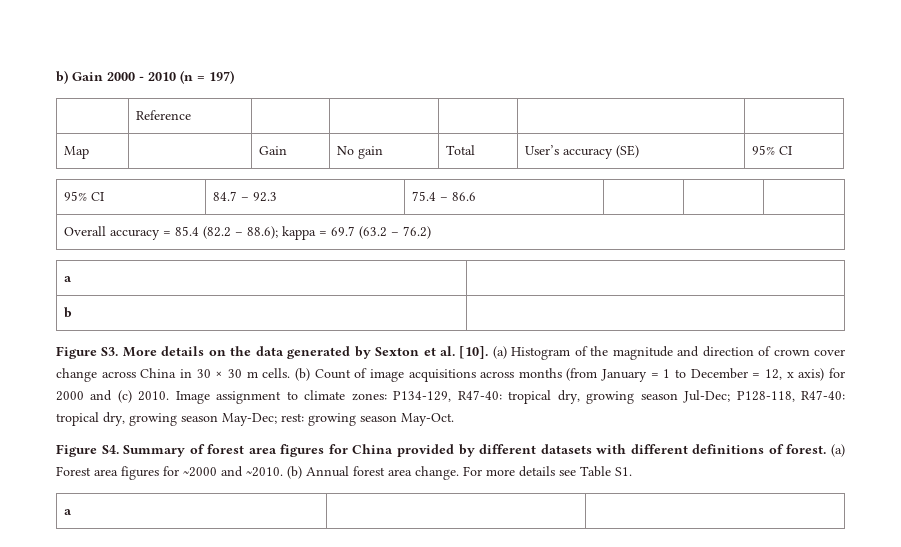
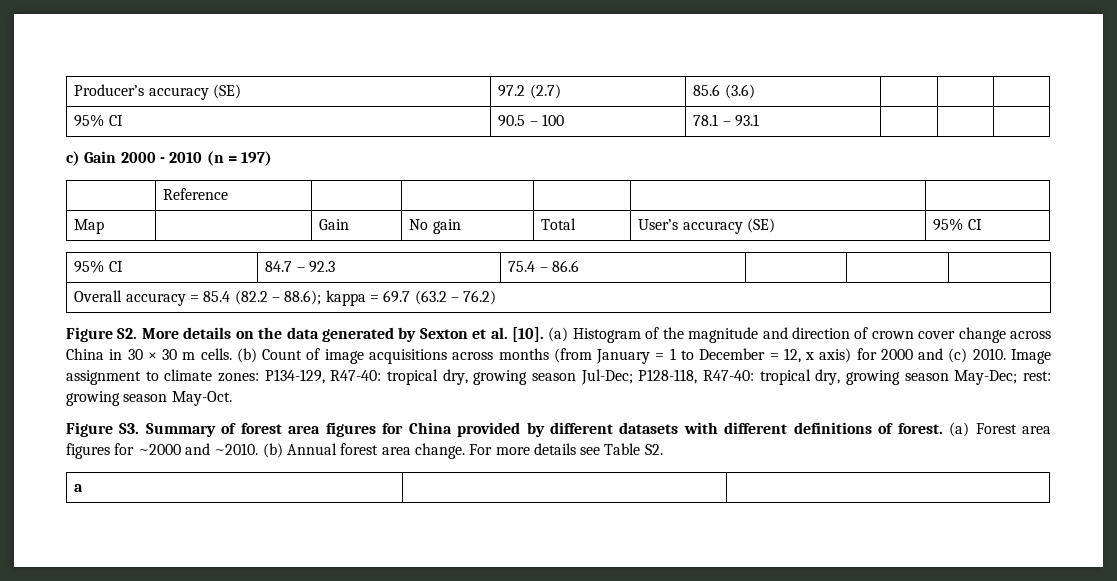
- b) Gain 2000 - 2010 (n = 197)
+ Producer’s accuracy (SE) | 97.2 (2.7) | 85.6 (3.6) | | |
+ 95% CI | 90.5 – 100 | 78.1 – 93.1 | | |
+ c) Gain 2000 - 2010 (n = 197)
  Overall accuracy = 85.4 (82.2 – 88.6); kappa = 69.7 (63.2 – 76.2)
- a |
- b |
- Figure S3. More details on the data generated by Sexton et al. [10].
+ Figure S2. More details on the data generated by Sexton et al. [10].
- Figure S4. Summary of forest area figures for China provided by different datasets with different definitions of forest.
+ Figure S3. Summary of forest area figures for China provided by different datasets with different definitions of forest.
- For more details see Table S1.
+ For more details see Table S2.

